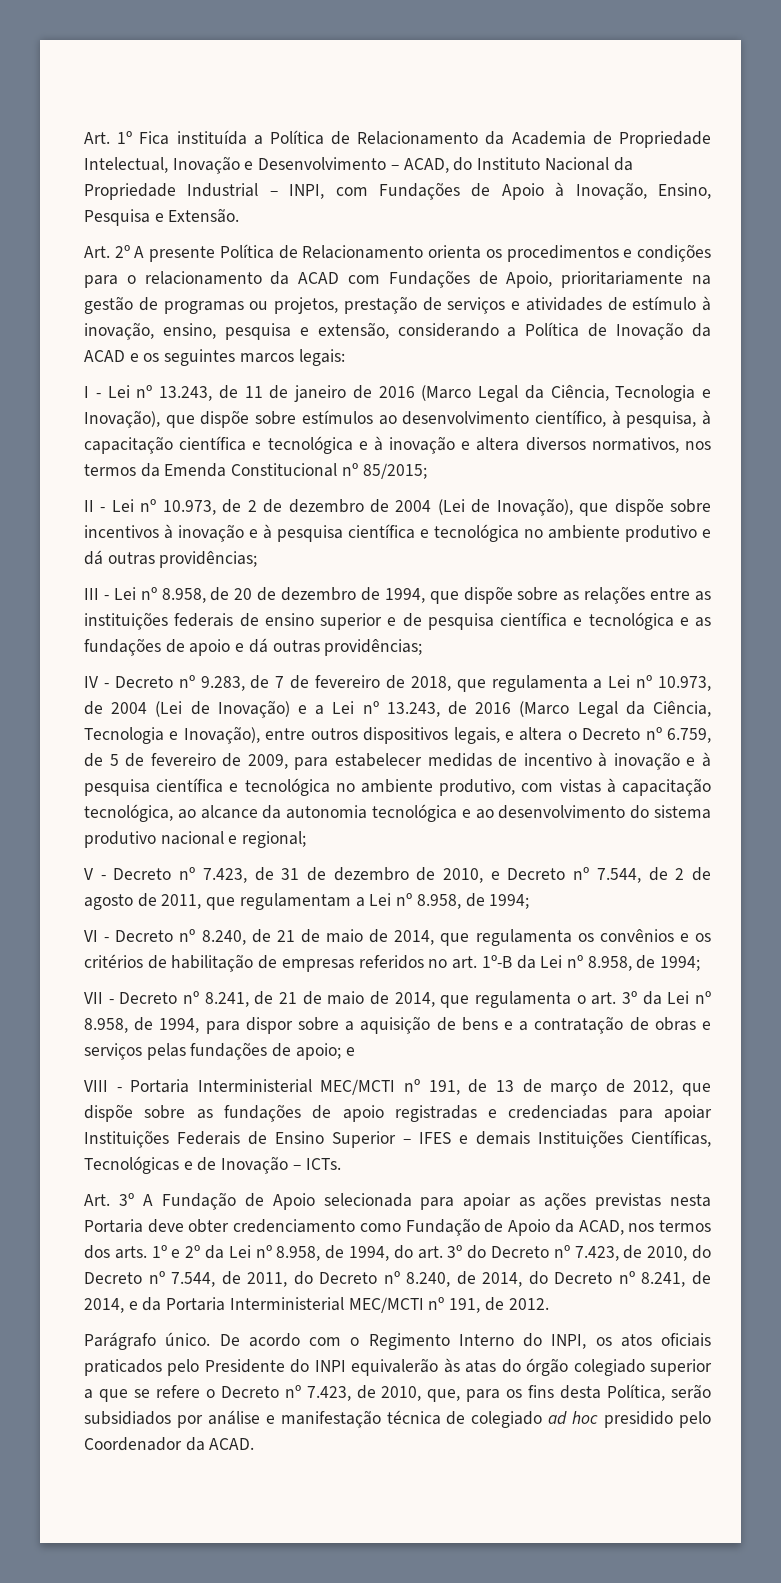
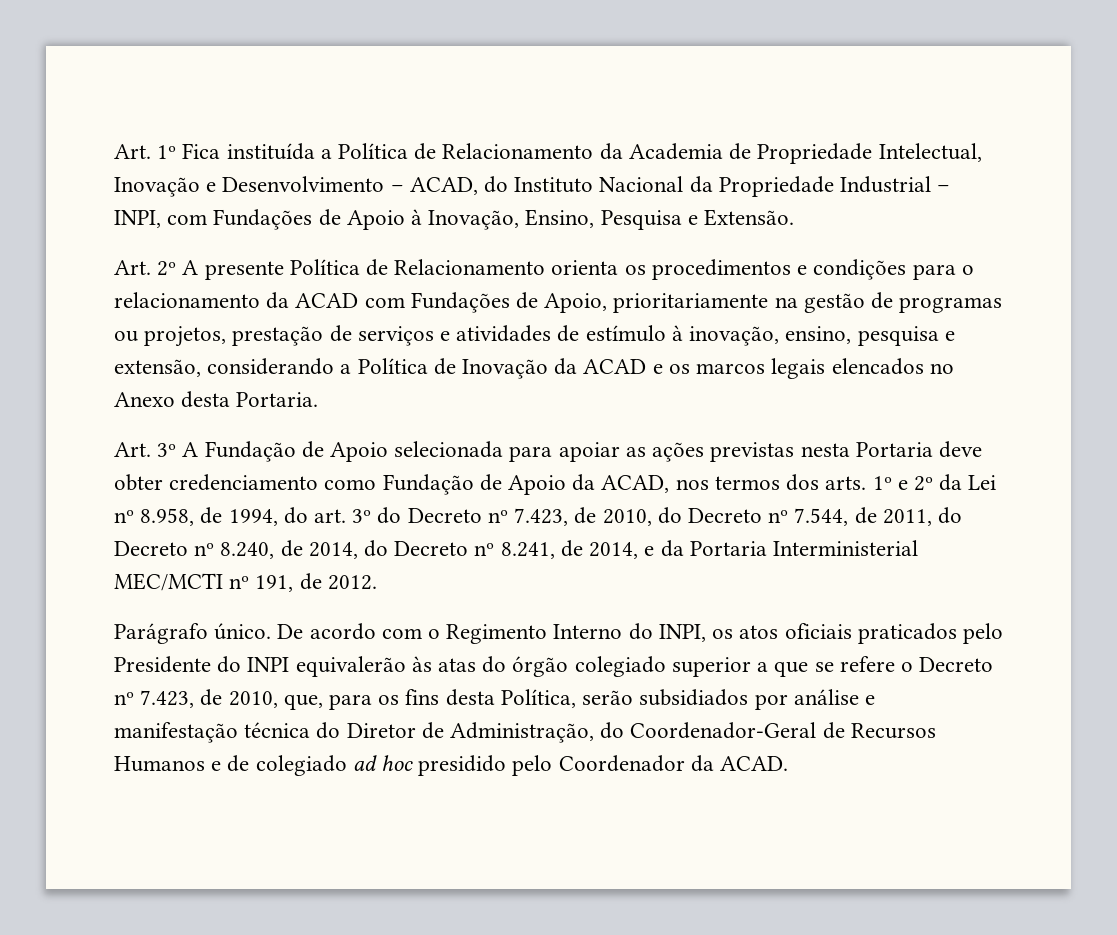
- Art. 2º A presente Política de Relacionamento orienta os procedimentos e condições para o relacionamento da ACAD com Fundações de Apoio, prioritariamente na gestão de programas ou projetos, prestação de serviços e atividades de estímulo à inovação, ensino, pesquisa e extensão, considerando a Política de Inovação da ACAD e os seguintes marcos legais:
- I - Lei nº 13.243, de 11 de janeiro de 2016 (Marco Legal da Ciência, Tecnologia e Inovação), que dispõe sobre estímulos ao desenvolvimento científico, à pesquisa, à capacitação científica e tecnológica e à inovação e altera diversos normativos, nos termos da Emenda Constitucional nº 85/2015;
- II - Lei nº 10.973, de 2 de dezembro de 2004 (Lei de Inovação), que dispõe sobre incentivos à inovação e à pesquisa científica e tecnológica no ambiente produtivo e dá outras providências;
- III - Lei nº 8.958, de 20 de dezembro de 1994, que dispõe sobre as relações entre as instituições federais de ensino superior e de pesquisa científica e tecnológica e as fundações de apoio e dá outras providências;
- IV - Decreto nº 9.283, de 7 de fevereiro de 2018, que regulamenta a Lei nº 10.973, de 2004 (Lei de Inovação) e a Lei nº 13.243, de 2016 (Marco Legal da Ciência, Tecnologia e Inovação), entre outros dispositivos legais, e altera o Decreto nº 6.759, de 5 de fevereiro de 2009, para estabelecer medidas de incentivo à inovação e à pesquisa científica e tecnológica no ambiente produtivo, com vistas à capacitação tecnológica, ao alcance da autonomia tecnológica e ao desenvolvimento do sistema produtivo nacional e regional;
- V - Decreto nº 7.423, de 31 de dezembro de 2010, e Decreto nº 7.544, de 2 de agosto de 2011, que regulamentam a Lei nº 8.958, de 1994;
- VI - Decreto nº 8.240, de 21 de maio de 2014, que regulamenta os convênios e os critérios de habilitação de empresas referidos no art. 1º-B da Lei nº 8.958, de 1994;
- VII - Decreto nº 8.241, de 21 de maio de 2014, que regulamenta o art. 3º da Lei nº 8.958, de 1994, para dispor sobre a aquisição de bens e a contratação de obras e serviços pelas fundações de apoio; e
- VIII - Portaria Interministerial MEC/MCTI nº 191, de 13 de março de 2012, que dispõe sobre as fundações de apoio registradas e credenciadas para apoiar Instituições Federais de Ensino Superior – IFES e demais Instituições Científicas, Tecnológicas e de Inovação – ICTs.
+ Art. 2º A presente Política de Relacionamento orienta os procedimentos e condições para o relacionamento da ACAD com Fundações de Apoio, prioritariamente na gestão de programas ou projetos, prestação de serviços e atividades de estímulo à inovação, ensino, pesquisa e extensão, considerando a Política de Inovação da ACAD e os marcos legais elencados no Anexo desta Portaria.
- De acordo com o Regimento Interno do INPI, os atos oficiais praticados pelo Presidente do INPI equivalerão às atas do órgão colegiado superior a que se refere o Decreto nº 7.423, de 2010, que, para os fins desta Política, serão subsidiados por análise e manifestação técnica de colegiado ad hoc presidido pelo Coordenador da ACAD.
+ De acordo com o Regimento Interno do INPI, os atos oficiais praticados pelo Presidente do INPI equivalerão às atas do órgão colegiado superior a que se refere o Decreto nº 7.423, de 2010, que, para os fins desta Política, serão subsidiados por análise e manifestação técnica do Diretor de Administração, do Coordenador-Geral de Recursos Humanos e de colegiado ad hoc presidido pelo Coordenador da ACAD.

